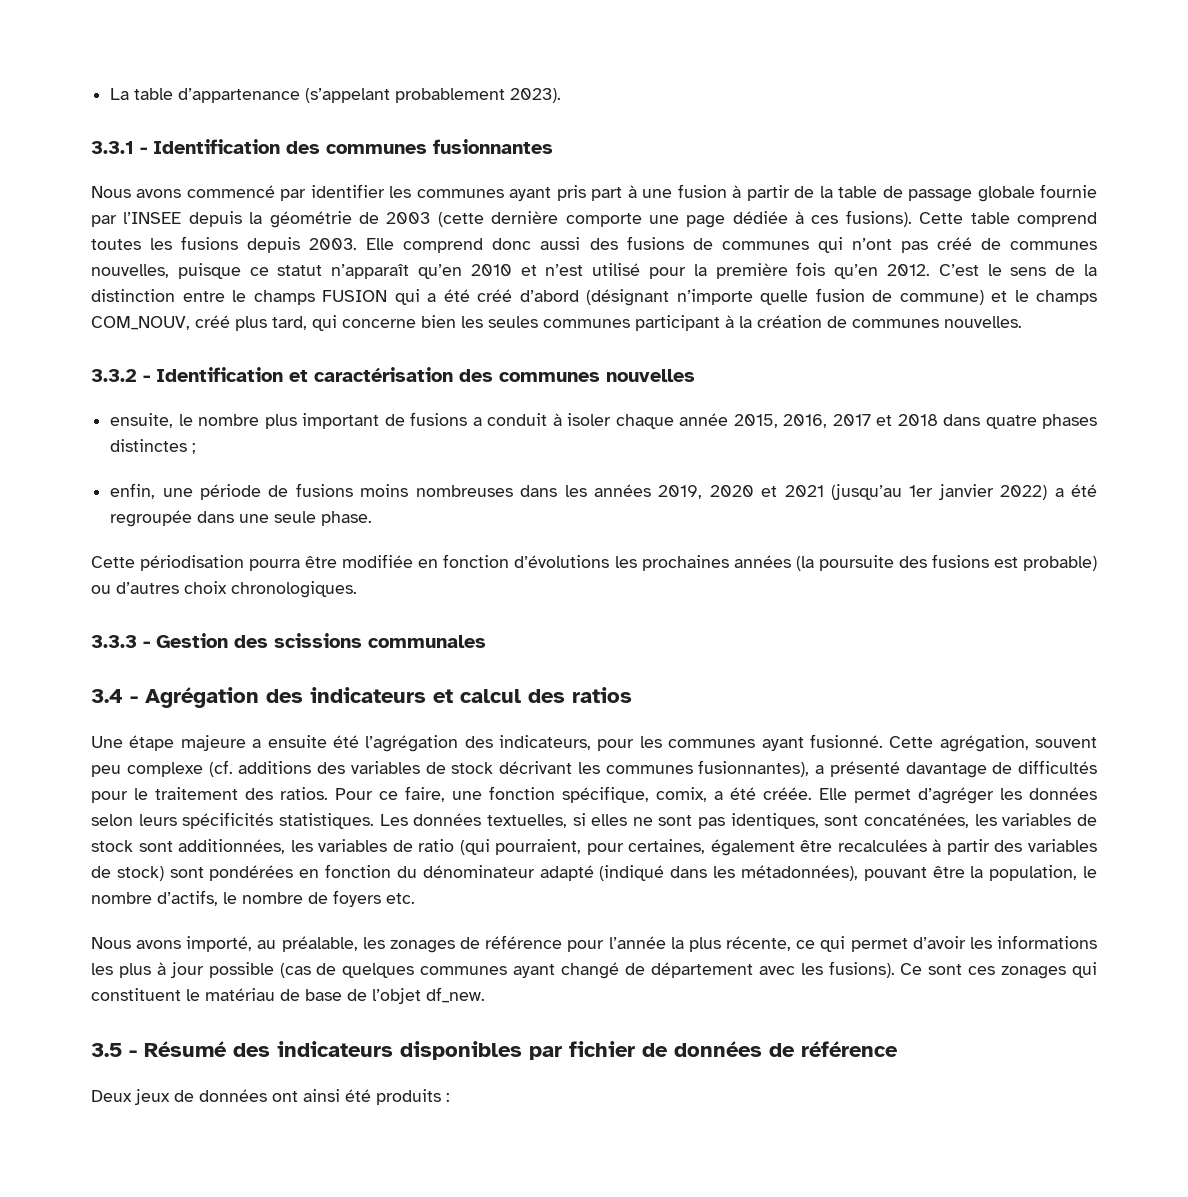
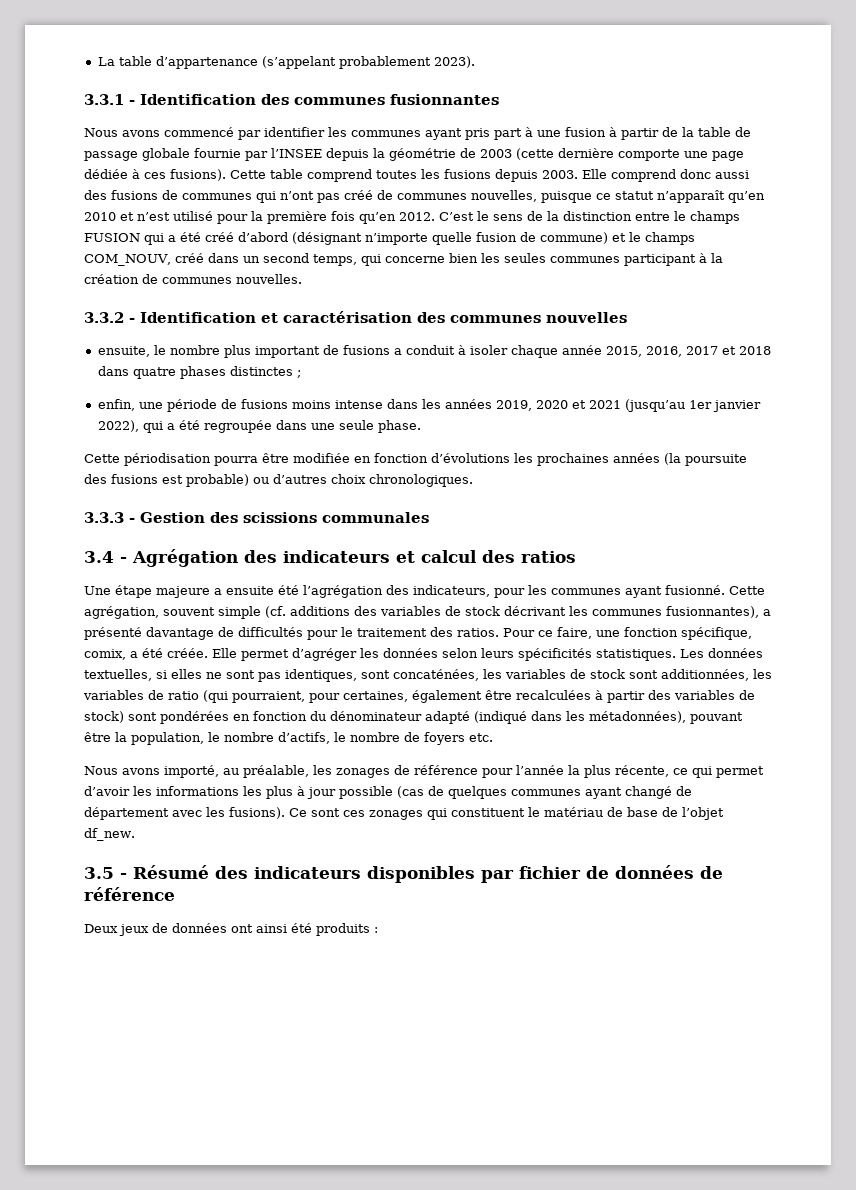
- C’est le sens de la distinction entre le champs FUSION qui a été créé d’abord (désignant n’importe quelle fusion de commune) et le champs COM_NOUV, créé plus tard, qui concerne bien les seules communes participant à la création de communes nouvelles.
+ C’est le sens de la distinction entre le champs FUSION qui a été créé d’abord (désignant n’importe quelle fusion de commune) et le champs COM_NOUV, créé dans un second temps, qui concerne bien les seules communes participant à la création de communes nouvelles.
- enfin, une période de fusions moins nombreuses dans les années 2019, 2020 et 2021 (jusqu’au 1er janvier 2022) a été regroupée dans une seule phase.
+ enfin, une période de fusions moins intense dans les années 2019, 2020 et 2021 (jusqu’au 1er janvier 2022), qui a été regroupée dans une seule phase.
- Cette agrégation, souvent peu complexe (cf. additions des variables de stock décrivant les communes fusionnantes), a présenté davantage de difficultés pour le traitement des ratios.
+ Cette agrégation, souvent simple (cf. additions des variables de stock décrivant les communes fusionnantes), a présenté davantage de difficultés pour le traitement des ratios.

